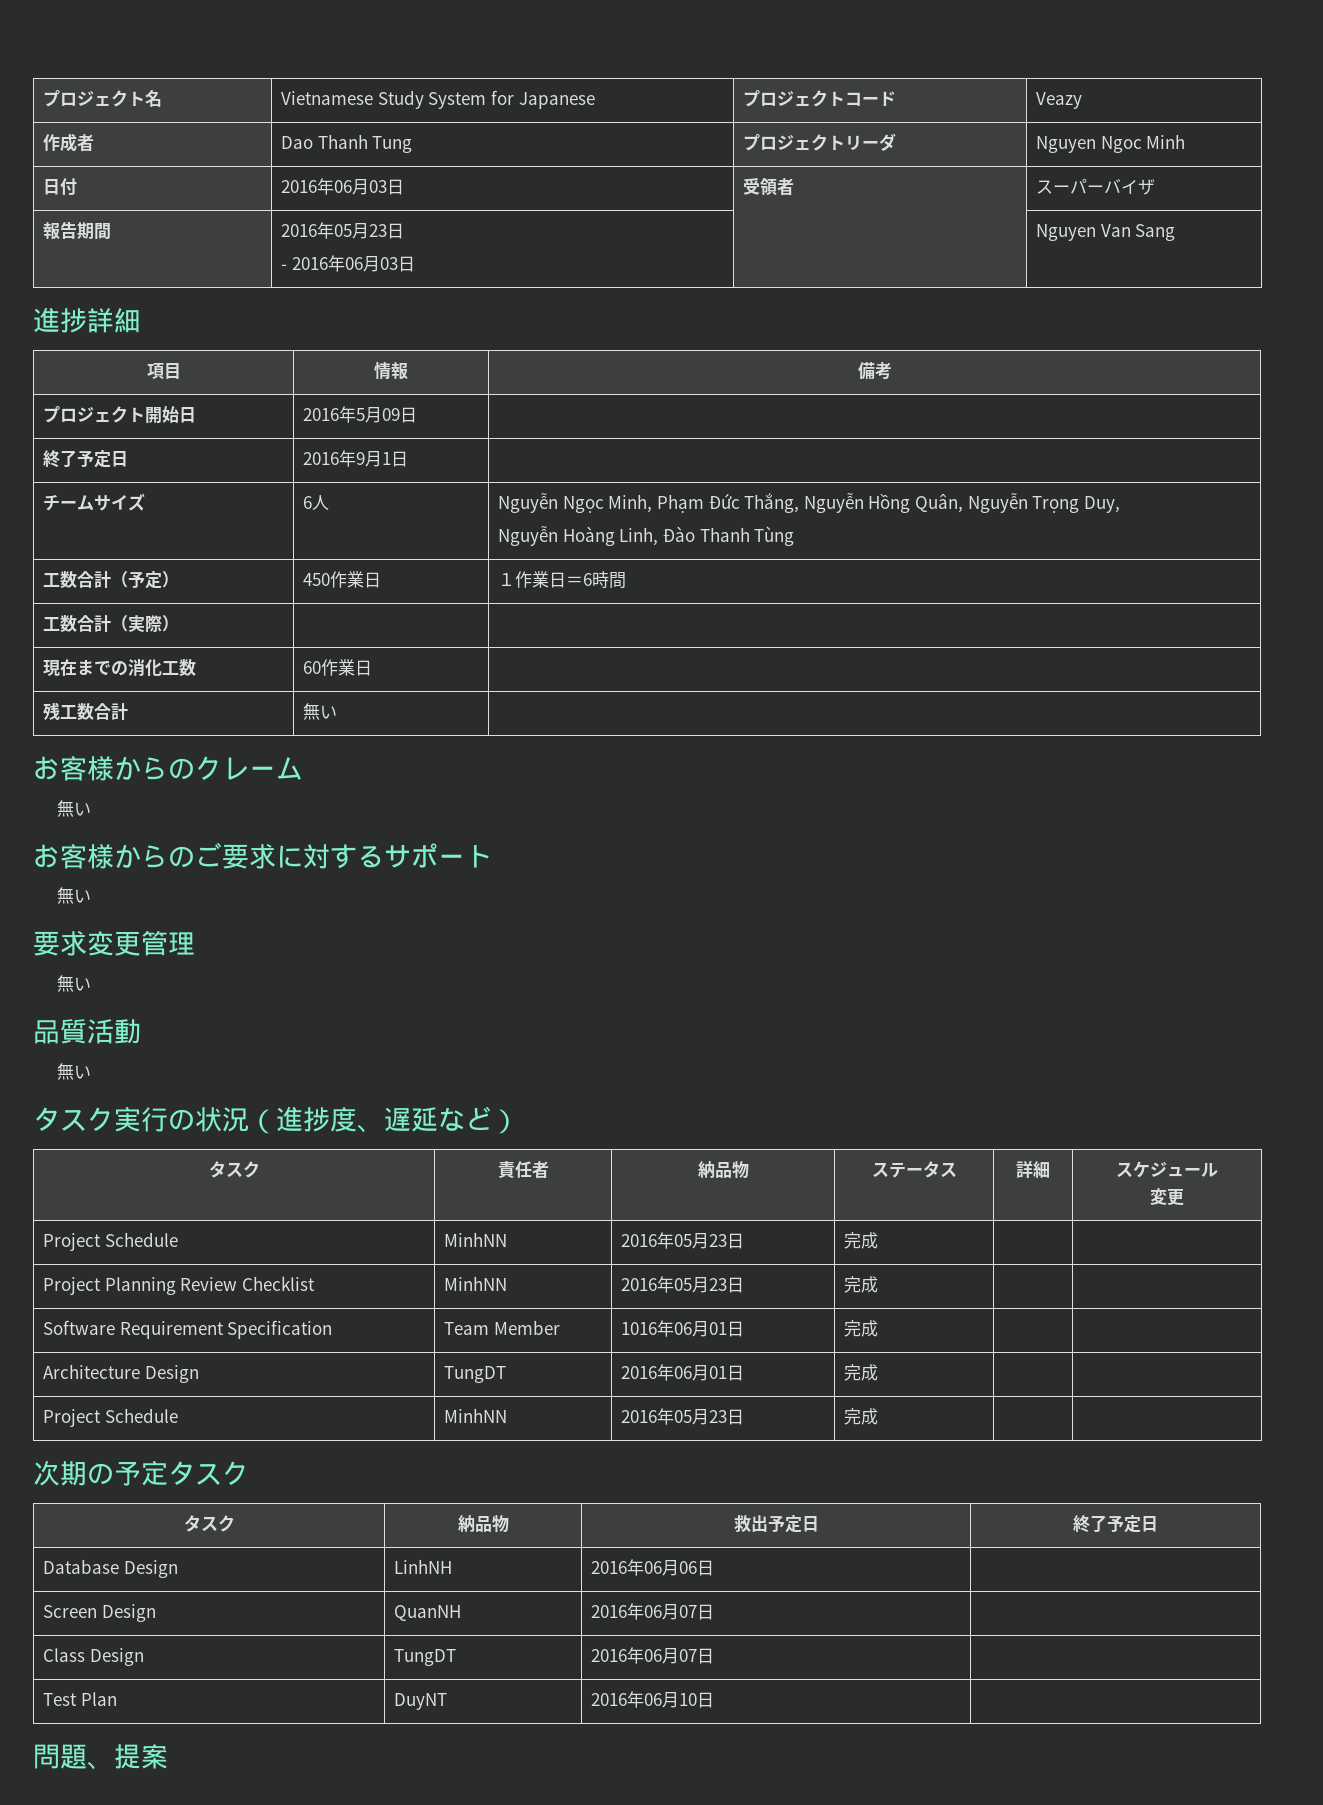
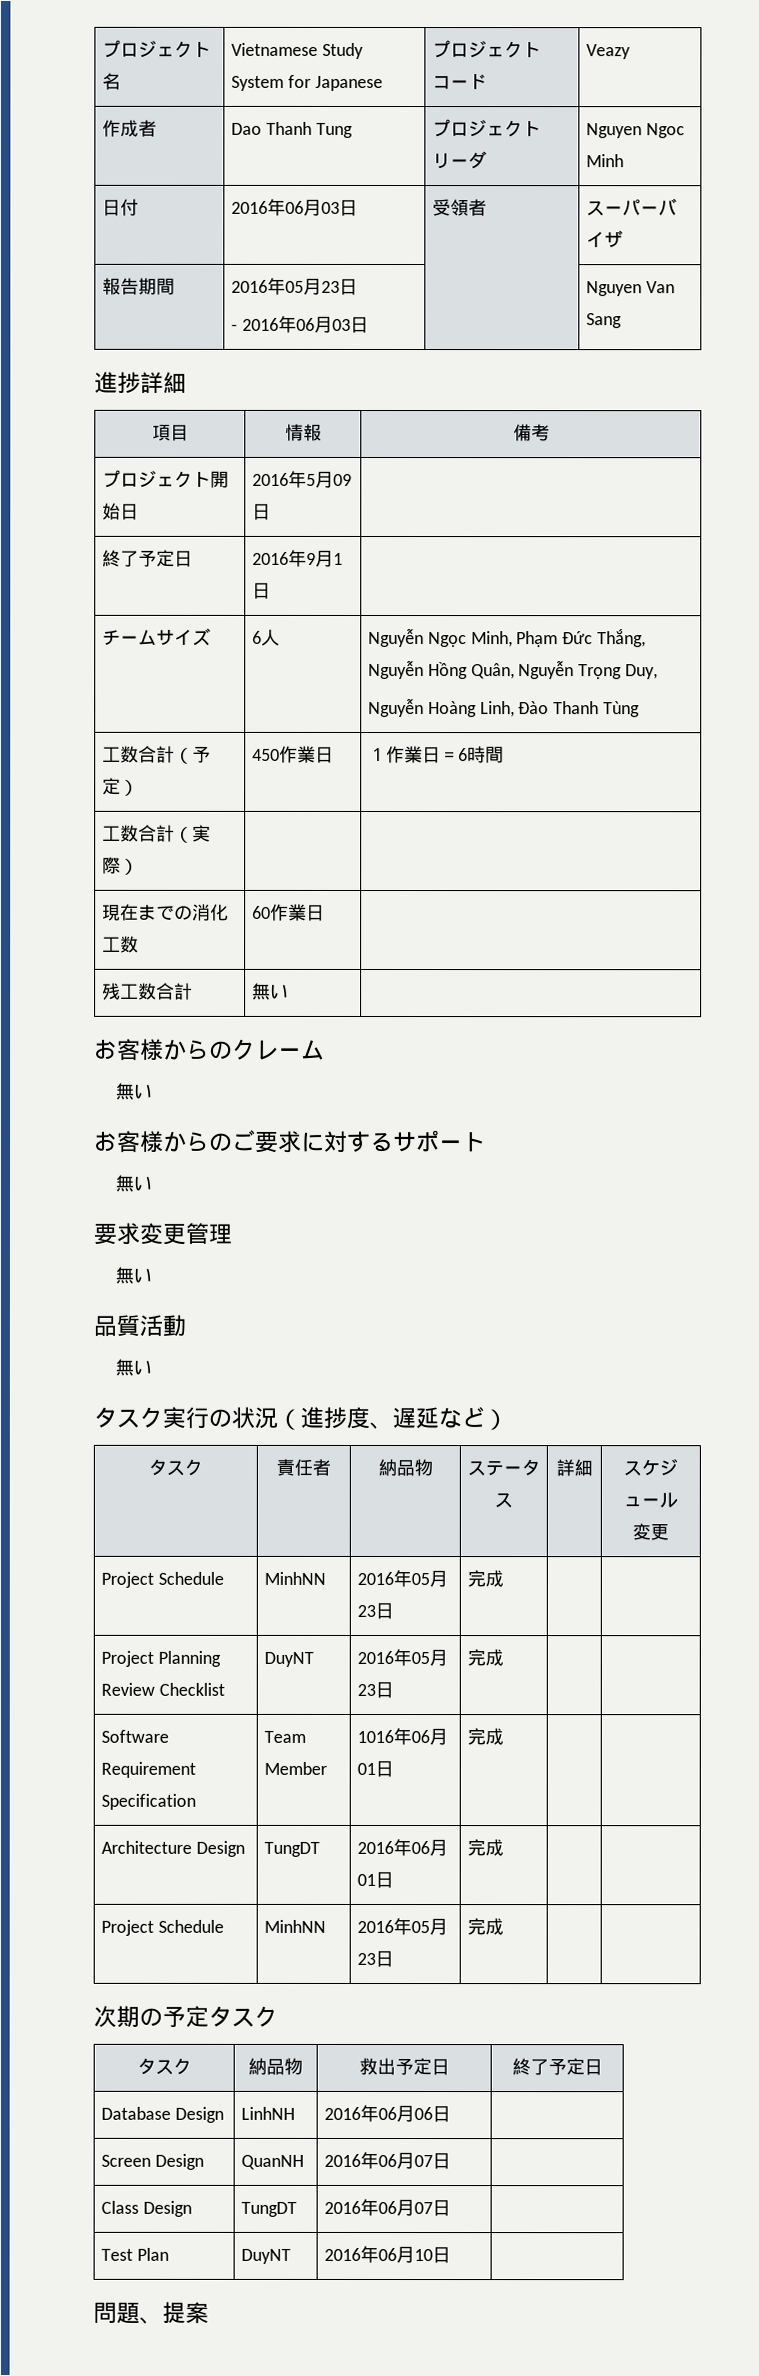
- Project Planning Review Checklist | MinhNN | 2016年05月23日 | 完成 | |
+ Project Planning Review Checklist | DuyNT | 2016年05月23日 | 完成 | |

